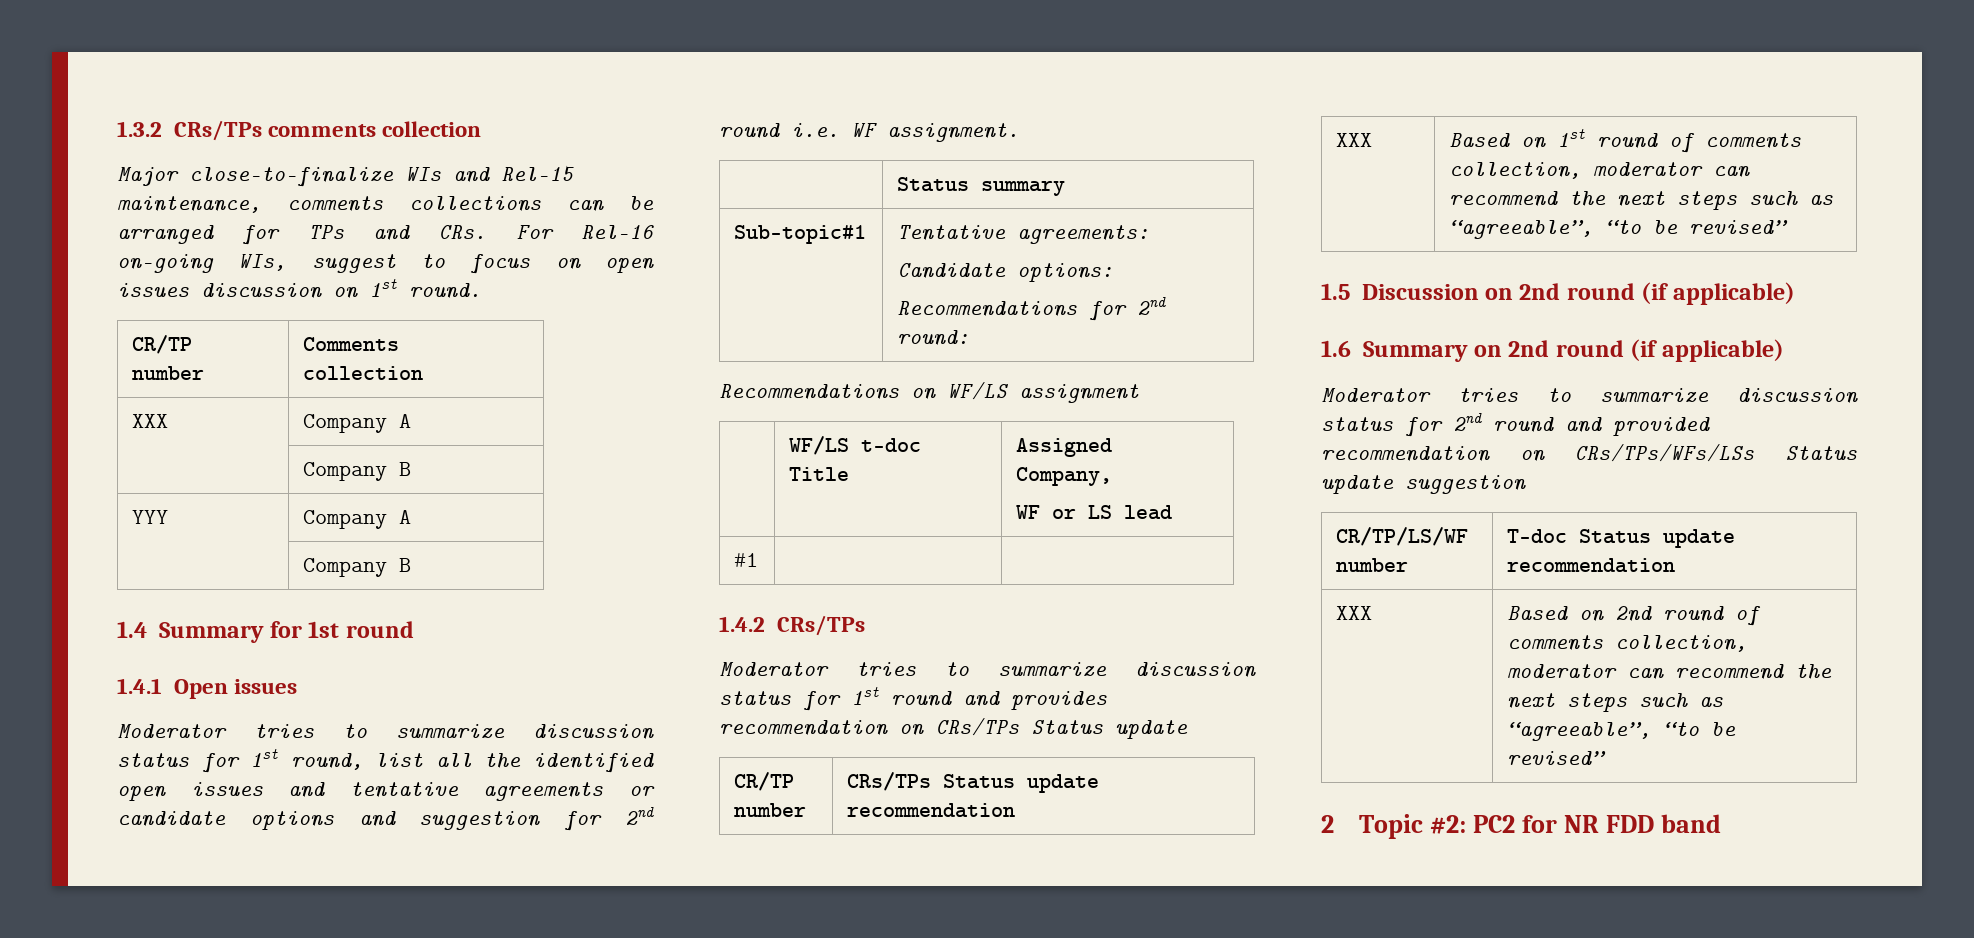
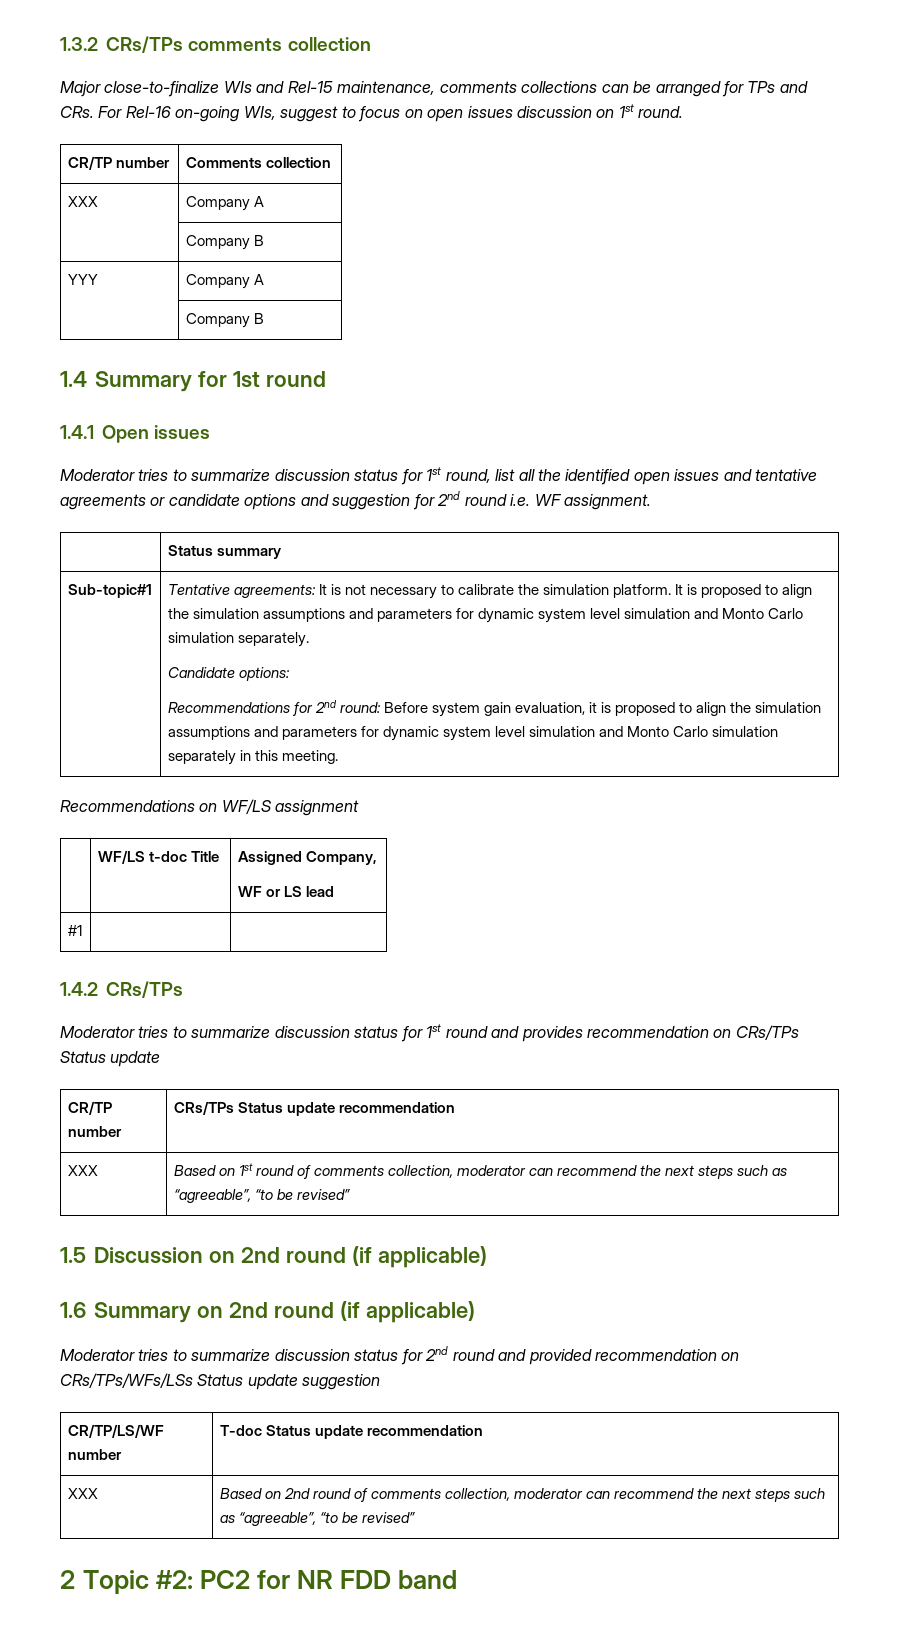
- Tentative agreements:
+ Tentative agreements: It is not necessary to calibrate the simulation platform. It is proposed to align the simulation assumptions and parameters for dynamic system level simulation and Monto Carlo simulation separately.
- Recommendations for 2nd round:
+ Recommendations for 2nd round: Before system gain evaluation, it is proposed to align the simulation assumptions and parameters for dynamic system level simulation and Monto Carlo simulation separately in this meeting.

